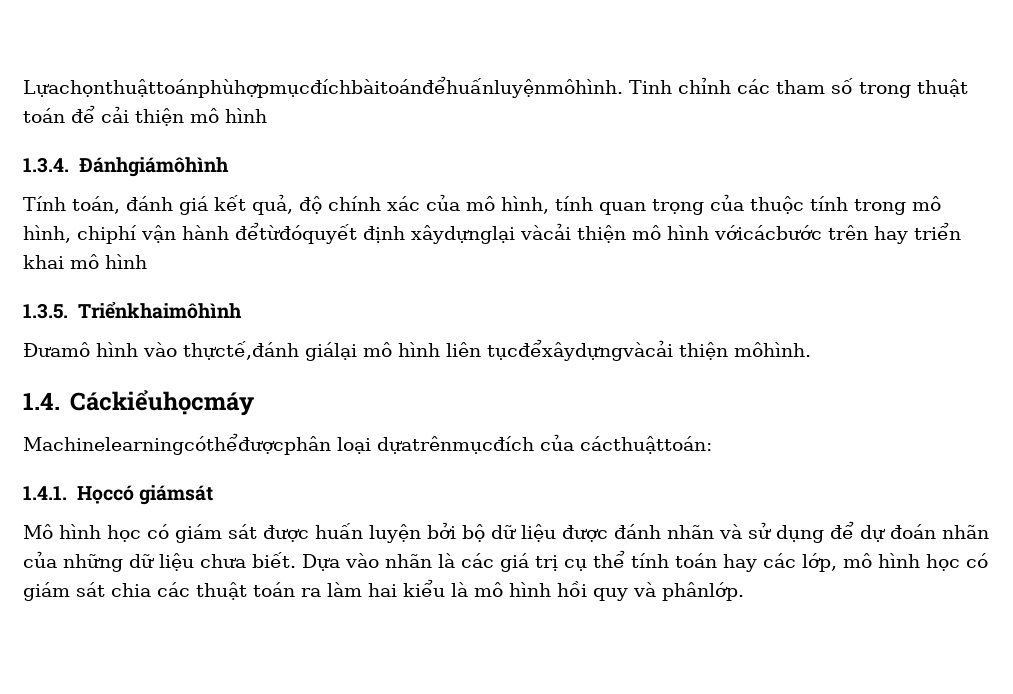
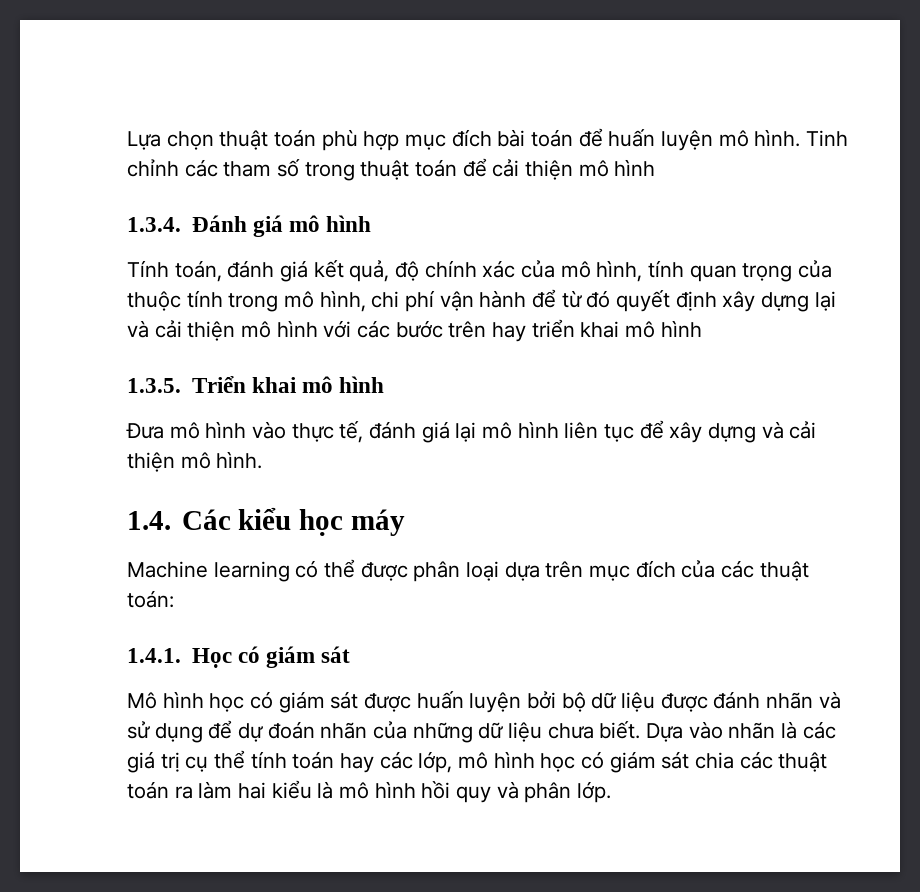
- Lựachọnthuậttoánphùhợpmụcđíchbàitoánđểhuấnluyệnmôhình.
+ Lựa chọn thuật toán phù hợp mục đích bài toán để huấn luyện mô hình.
- 1.3.4. Đánhgiámôhình
+ 1.3.4. Đánh giá mô hình
- Tính toán, đánh giá kết quả, độ chính xác của mô hình, tính quan trọng của thuộc tính trong mô hình, chiphí vận hành đểtừđóquyết định xâydựnglại vàcải thiện mô hình vớicácbước trên hay triển khai mô hình
+ Tính toán, đánh giá kết quả, độ chính xác của mô hình, tính quan trọng của thuộc tính trong mô hình, chi phí vận hành để từ đó quyết định xây dựng lại và cải thiện mô hình với các bước trên hay triển khai mô hình
- 1.3.5. Triểnkhaimôhình
- Đưamô hình vào thựctế,đánh giálại mô hình liên tụcđểxâydựngvàcải thiện môhình.
- 1.4. Cáckiểuhọcmáy
- Machinelearningcóthểđượcphân loại dựatrênmụcđích của cácthuậttoán:
- 1.4.1. Họccó giámsát
+ 1.3.5. Triển khai mô hình
+ Đưa mô hình vào thực tế, đánh giá lại mô hình liên tục để xây dựng và cải thiện mô hình.
+ 1.4. Các kiểu học máy
+ Machine learning có thể được phân loại dựa trên mục đích của các thuật toán:
+ 1.4.1. Học có giám sát
- Dựa vào nhãn là các giá trị cụ thể tính toán hay các lớp, mô hình học có giám sát chia các thuật toán ra làm hai kiểu là mô hình hồi quy và phânlớp.
+ Dựa vào nhãn là các giá trị cụ thể tính toán hay các lớp, mô hình học có giám sát chia các thuật toán ra làm hai kiểu là mô hình hồi quy và phân lớp.

